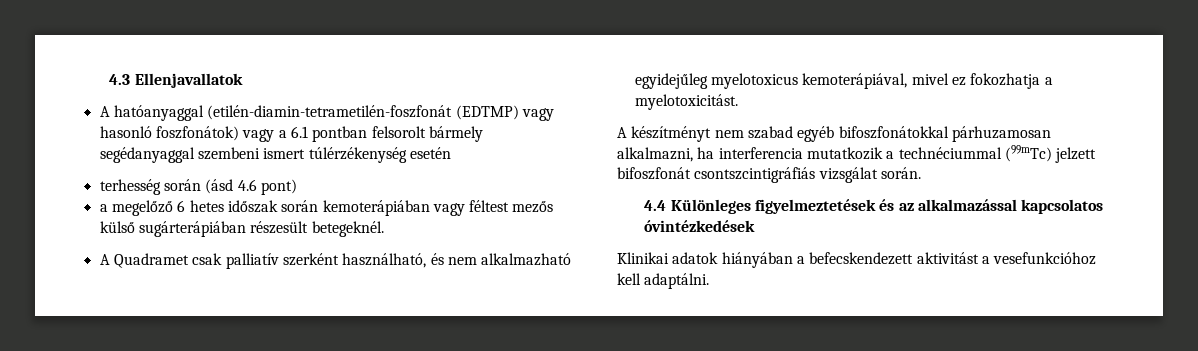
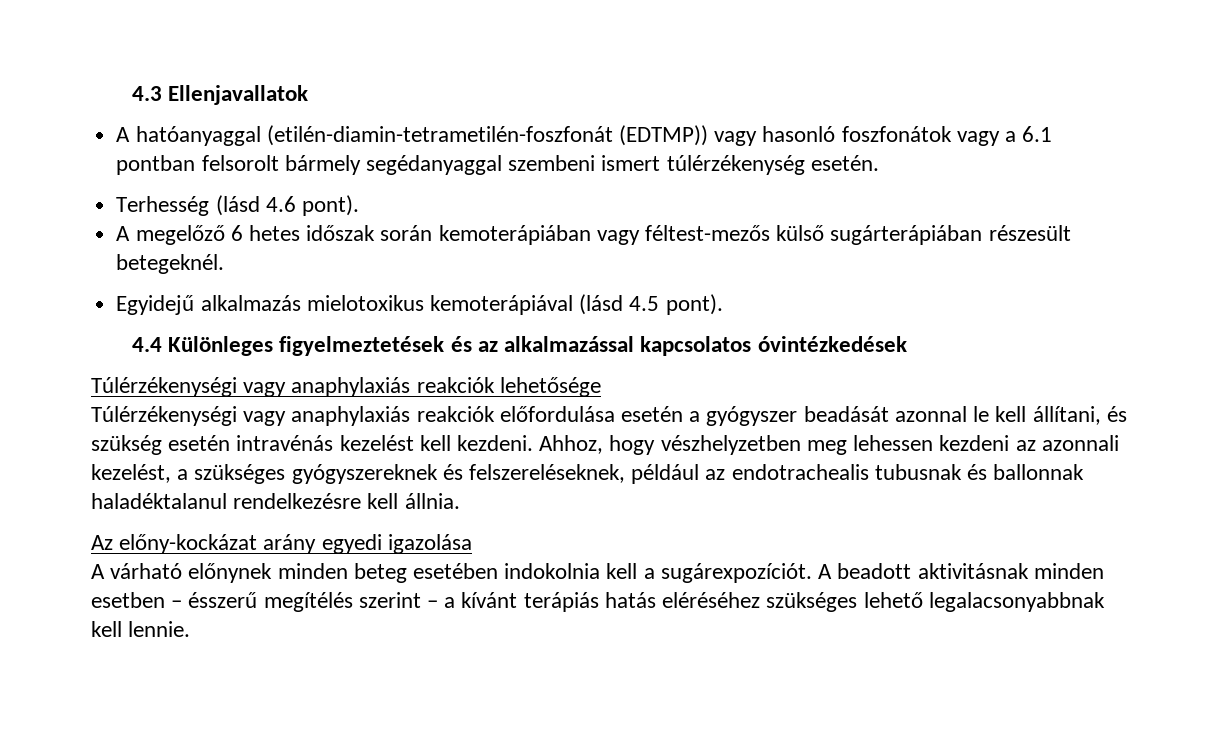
- A hatóanyaggal (etilén-diamin-tetrametilén-foszfonát (EDTMP) vagy hasonló foszfonátok) vagy a 6.1 pontban felsorolt bármely segédanyaggal szembeni ismert túlérzékenység esetén
- terhesség során (ásd 4.6 pont)
- a megelőző 6 hetes időszak során kemoterápiában vagy féltest mezős külső sugárterápiában részesült betegeknél.
+ A hatóanyaggal (etilén-diamin-tetrametilén-foszfonát (EDTMP)) vagy hasonló foszfonátok vagy a 6.1 pontban felsorolt bármely segédanyaggal szembeni ismert túlérzékenység esetén.
+ Terhesség (lásd 4.6 pont).
+ A megelőző 6 hetes időszak során kemoterápiában vagy féltest-mezős külső sugárterápiában részesült betegeknél.
- A Quadramet csak palliatív szerként használható, és nem alkalmazható egyidejűleg myelotoxicus kemoterápiával, mivel ez fokozhatja a myelotoxicitást.
- A készítményt nem szabad egyéb bifoszfonátokkal párhuzamosan alkalmazni, ha interferencia mutatkozik a technéciummal (99mTc) jelzett bifoszfonát csontszcintigráfiás vizsgálat során.
+ Egyidejű alkalmazás mielotoxikus kemoterápiával (lásd 4.5 pont).
- Klinikai adatok hiányában a befecskendezett aktivitást a vesefunkcióhoz kell adaptálni.
+ Túlérzékenységi vagy anaphylaxiás reakciók lehetősége
+ Túlérzékenységi vagy anaphylaxiás reakciók előfordulása esetén a gyógyszer beadását azonnal le kell állítani, és szükség esetén intravénás kezelést kell kezdeni. Ahhoz, hogy vészhelyzetben meg lehessen kezdeni az azonnali kezelést, a szükséges gyógyszereknek és felszereléseknek, például az endotrachealis tubusnak és ballonnak haladéktalanul rendelkezésre kell állnia.
+ Az előny-kockázat arány egyedi igazolása
+ A várható előnynek minden beteg esetében indokolnia kell a sugárexpozíciót. A beadott aktivitásnak minden esetben – ésszerű megítélés szerint – a kívánt terápiás hatás eléréséhez szükséges lehető legalacsonyabbnak kell lennie.

